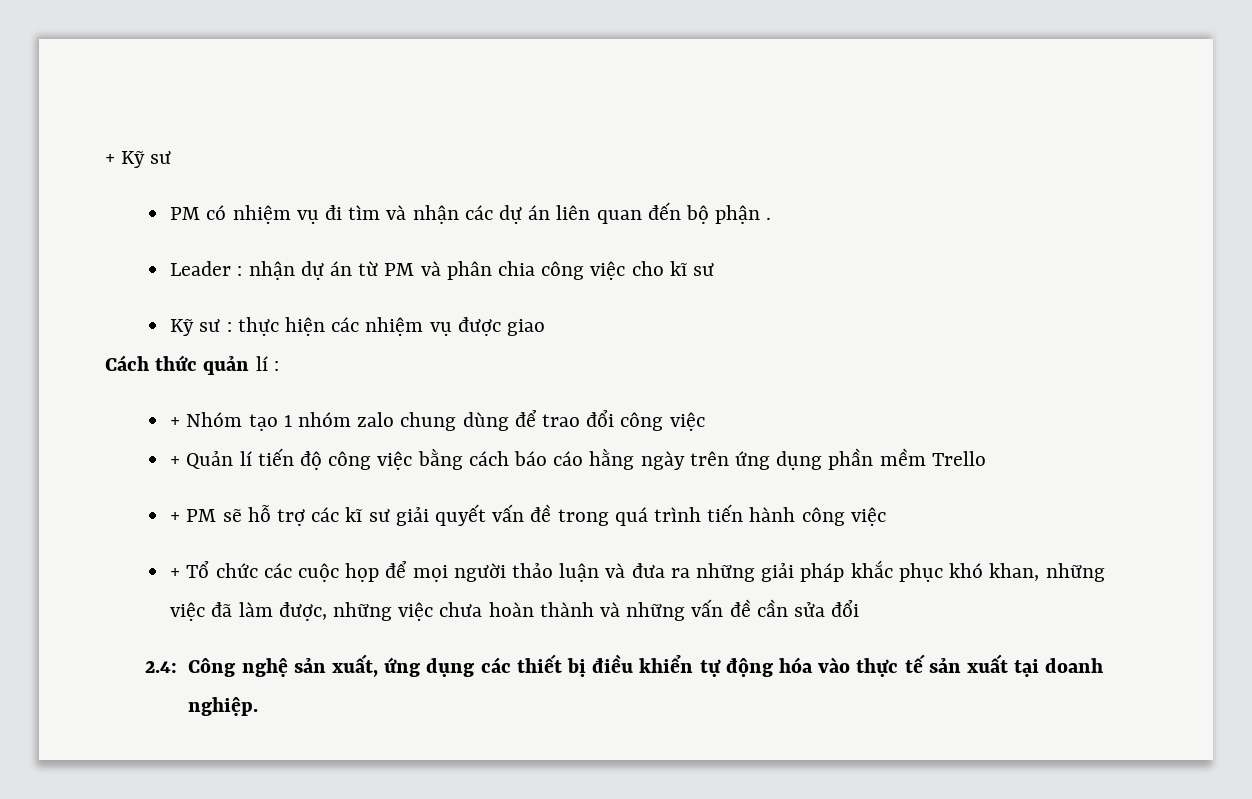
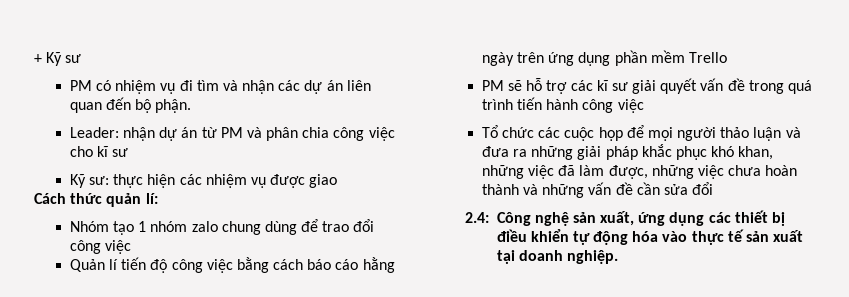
- PM có nhiệm vụ đi tìm và nhận các dự án liên quan đến bộ phận .
- Leader : nhận dự án từ PM và phân chia công việc cho kĩ sư
+ PM có nhiệm vụ đi tìm và nhận các dự án liên quan đến bộ phận.
+ Leader: nhận dự án từ PM và phân chia công việc cho kĩ sư
- Kỹ sư : thực hiện các nhiệm vụ được giao
+ Kỹ sư: thực hiện các nhiệm vụ được giao
- Cách thức quản lí :
- + Nhóm tạo 1 nhóm zalo chung dùng để trao đổi công việc
+ Cách thức quản lí:
+ Nhóm tạo 1 nhóm zalo chung dùng để trao đổi công việc
- + Quản lí tiến độ công việc bằng cách báo cáo hằng ngày trên ứng dụng phần mềm Trello
+ Quản lí tiến độ công việc bằng cách báo cáo hằng ngày trên ứng dụng phần mềm Trello
- + PM sẽ hỗ trợ các kĩ sư giải quyết vấn đề trong quá trình tiến hành công việc
+ PM sẽ hỗ trợ các kĩ sư giải quyết vấn đề trong quá trình tiến hành công việc
- + Tổ chức các cuộc họp để mọi người thảo luận và đưa ra những giải pháp khắc phục khó khan, những việc đã làm được, những việc chưa hoàn thành và những vấn đề cần sửa đổi
+ Tổ chức các cuộc họp để mọi người thảo luận và đưa ra những giải pháp khắc phục khó khan, những việc đã làm được, những việc chưa hoàn thành và những vấn đề cần sửa đổi

